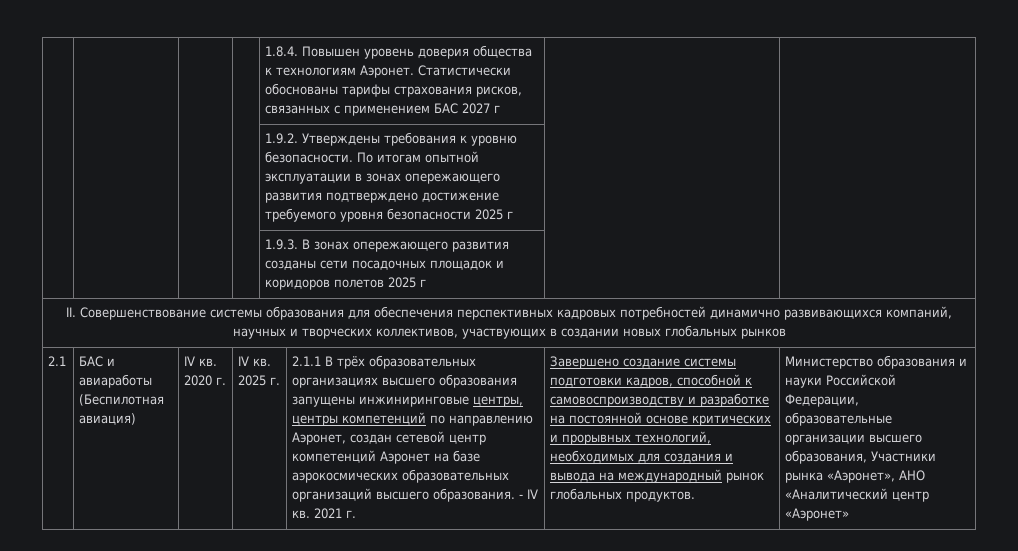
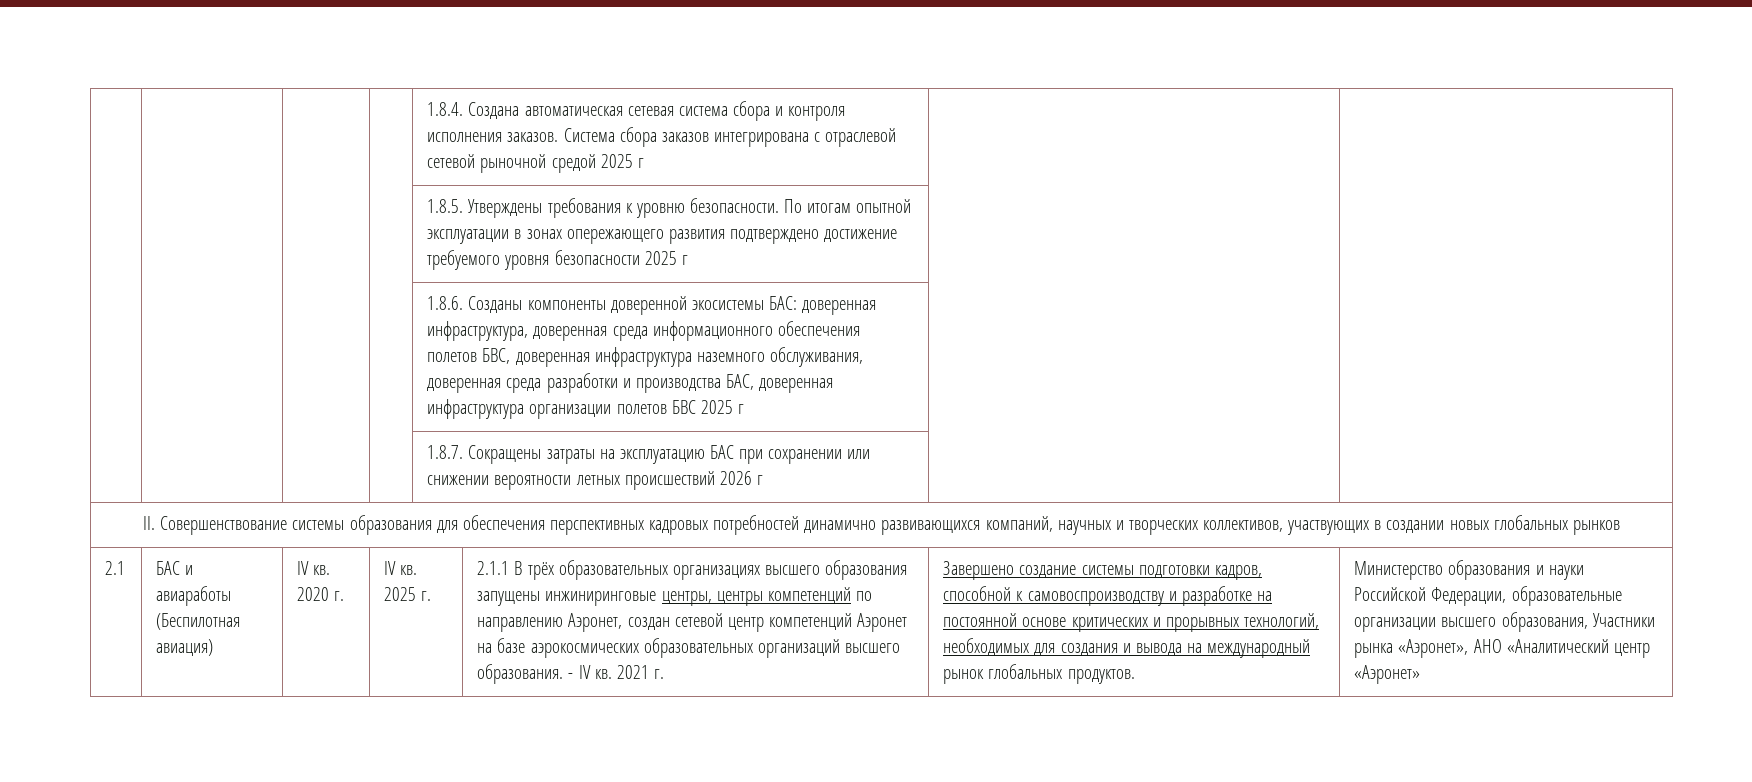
- | | | | 1.8.4. Повышен уровень доверия общества к технологиям Аэронет. Статистически обоснованы тарифы страхования рисков, связанных с применением БАС 2027 г | |
- | | | | 1.9.2. Утверждены требования к уровню безопасности. По итогам опытной эксплуатации в зонах опережающего развития подтверждено достижение требуемого уровня безопасности 2025 г | |
+ | | | | 1.8.4. Создана автоматическая сетевая система сбора и контроля исполнения заказов. Система сбора заказов интегрирована с отраслевой сетевой рыночной средой 2025 г | |
+ | | | | 1.8.5. Утверждены требования к уровню безопасности. По итогам опытной эксплуатации в зонах опережающего развития подтверждено достижение требуемого уровня безопасности 2025 г | |
- | | | | 1.9.3. В зонах опережающего развития созданы сети посадочных площадок и коридоров полетов 2025 г | |
+ | | | | 1.8.6. Созданы компоненты доверенной экосистемы БАС: доверенная инфраструктура, доверенная среда информационного обеспечения полетов БВС, доверенная инфраструктура наземного обслуживания, доверенная среда разработки и производства БАС, доверенная инфраструктура организации полетов БВС 2025 г | |
+ | | | | 1.8.7. Сокращены затраты на эксплуатацию БАС при сохранении или снижении вероятности летных происшествий 2026 г | |

